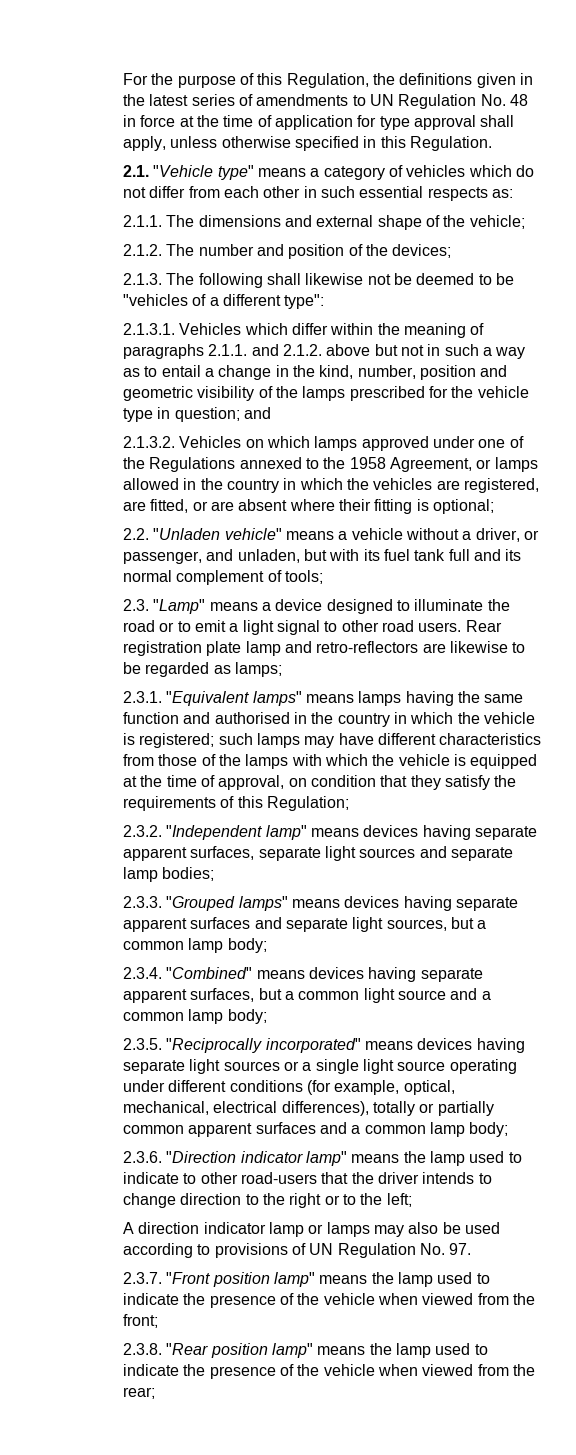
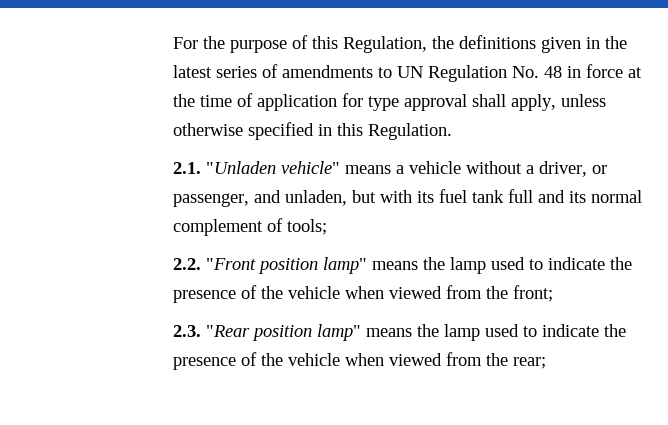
- 2.1. "Vehicle type" means a category of vehicles which do not differ from each other in such essential respects as:
- 2.1.1. The dimensions and external shape of the vehicle;
- 2.1.2. The number and position of the devices;
- 2.1.3. The following shall likewise not be deemed to be "vehicles of a different type":
- 2.1.3.1. Vehicles which differ within the meaning of paragraphs 2.1.1. and 2.1.2. above but not in such a way as to entail a change in the kind, number, position and geometric visibility of the lamps prescribed for the vehicle type in question; and
- 2.1.3.2. Vehicles on which lamps approved under one of the Regulations annexed to the 1958 Agreement, or lamps allowed in the country in which the vehicles are registered, are fitted, or are absent where their fitting is optional;
- 2.2. "Unladen vehicle" means a vehicle without a driver, or passenger, and unladen, but with its fuel tank full and its normal complement of tools;
+ 2.1. "Unladen vehicle" means a vehicle without a driver, or passenger, and unladen, but with its fuel tank full and its normal complement of tools;
- 2.3. "Lamp" means a device designed to illuminate the road or to emit a light signal to other road users. Rear registration plate lamp and retro-reflectors are likewise to be regarded as lamps;
- 2.3.1. "Equivalent lamps" means lamps having the same function and authorised in the country in which the vehicle is registered; such lamps may have different characteristics from those of the lamps with which the vehicle is equipped at the time of approval, on condition that they satisfy the requirements of this Regulation;
- 2.3.2. "Independent lamp" means devices having separate apparent surfaces, separate light sources and separate lamp bodies;
- 2.3.3. "Grouped lamps" means devices having separate apparent surfaces and separate light sources, but a common lamp body;
- 2.3.4. "Combined" means devices having separate apparent surfaces, but a common light source and a common lamp body;
- 2.3.5. "Reciprocally incorporated" means devices having separate light sources or a single light source operating under different conditions (for example, optical, mechanical, electrical differences), totally or partially common apparent surfaces and a common lamp body;
- 2.3.6. "Direction indicator lamp" means the lamp used to indicate to other road-users that the driver intends to change direction to the right or to the left;
- A direction indicator lamp or lamps may also be used according to provisions of UN Regulation No. 97.
- 2.3.7. "Front position lamp" means the lamp used to indicate the presence of the vehicle when viewed from the front;
+ 2.2. "Front position lamp" means the lamp used to indicate the presence of the vehicle when viewed from the front;
- 2.3.8. "Rear position lamp" means the lamp used to indicate the presence of the vehicle when viewed from the rear;
+ 2.3. "Rear position lamp" means the lamp used to indicate the presence of the vehicle when viewed from the rear;

